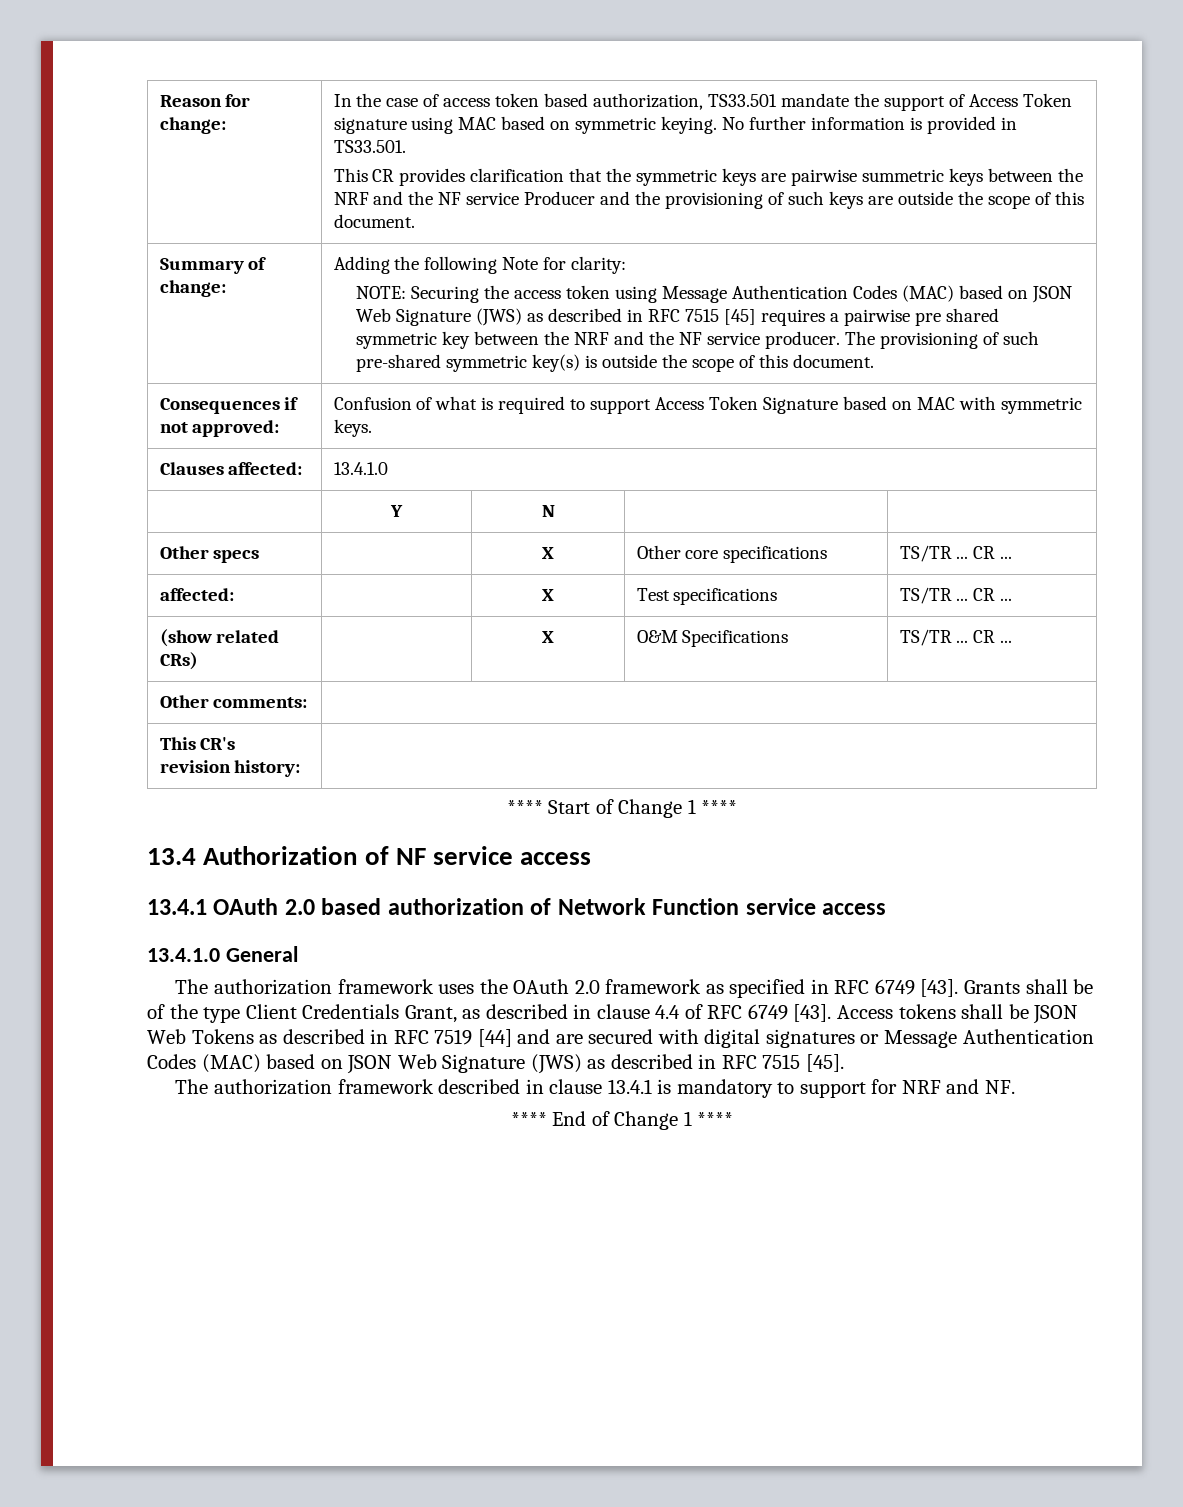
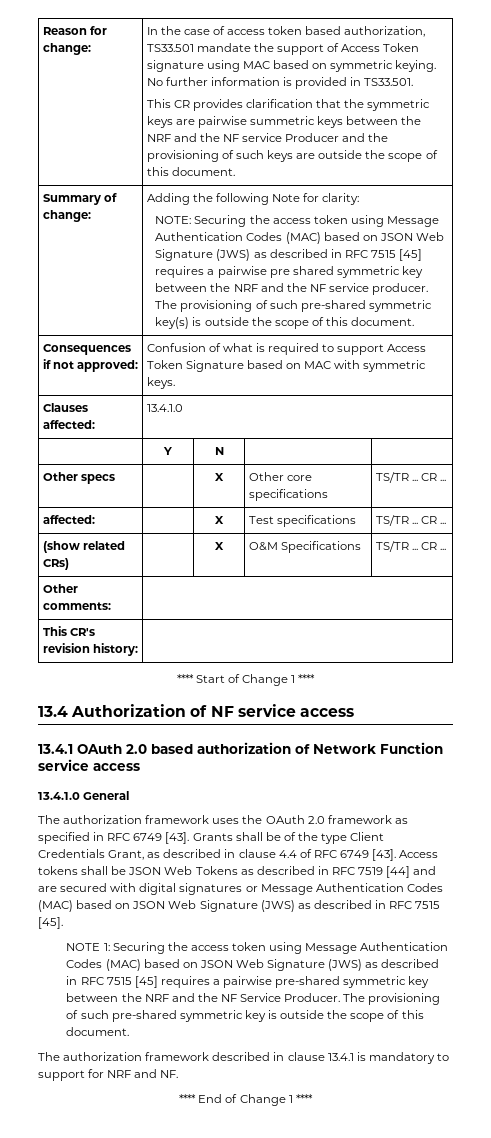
+ NOTE 1: Securing the access token using Message Authentication Codes (MAC) based on JSON Web Signature (JWS) as described in RFC 7515 [45] requires a pairwise pre-shared symmetric key between the NRF and the NF Service Producer. The provisioning of such pre-shared symmetric key is outside the scope of this document.

